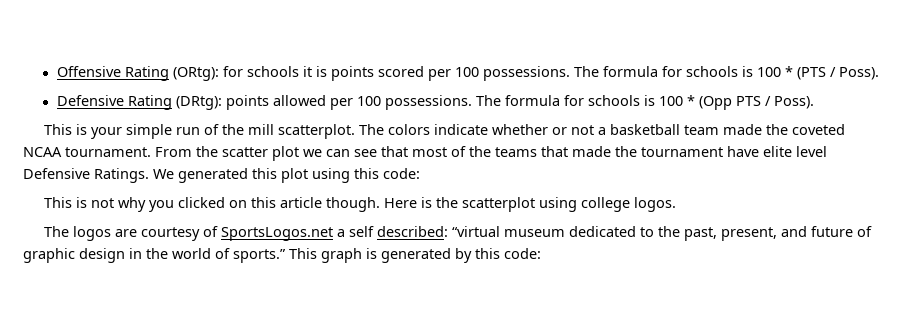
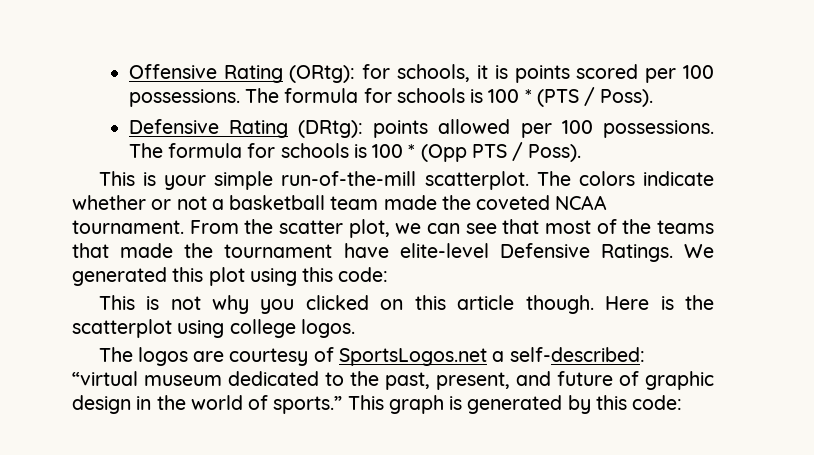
- Offensive Rating (ORtg): for schools it is points scored per 100 possessions.
+ Offensive Rating (ORtg): for schools, it is points scored per 100 possessions.
- This is your simple run of the mill scatterplot.
+ This is your simple run-of-the-mill scatterplot.
- From the scatter plot we can see that most of the teams that made the tournament have elite level Defensive Ratings.
+ From the scatter plot, we can see that most of the teams that made the tournament have elite-level Defensive Ratings.
- The logos are courtesy of SportsLogos.net a self described: “virtual museum dedicated to the past, present, and future of graphic design in the world of sports.”
+ The logos are courtesy of SportsLogos.net a self-described: “virtual museum dedicated to the past, present, and future of graphic design in the world of sports.”

